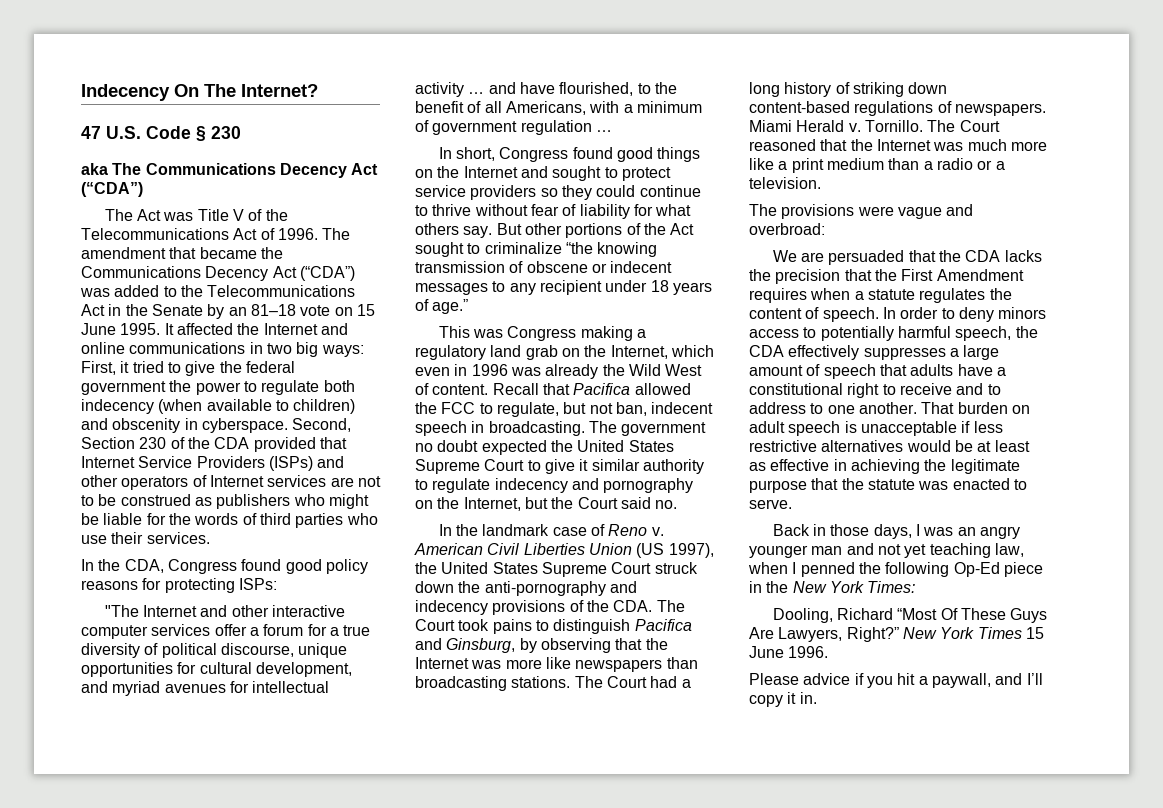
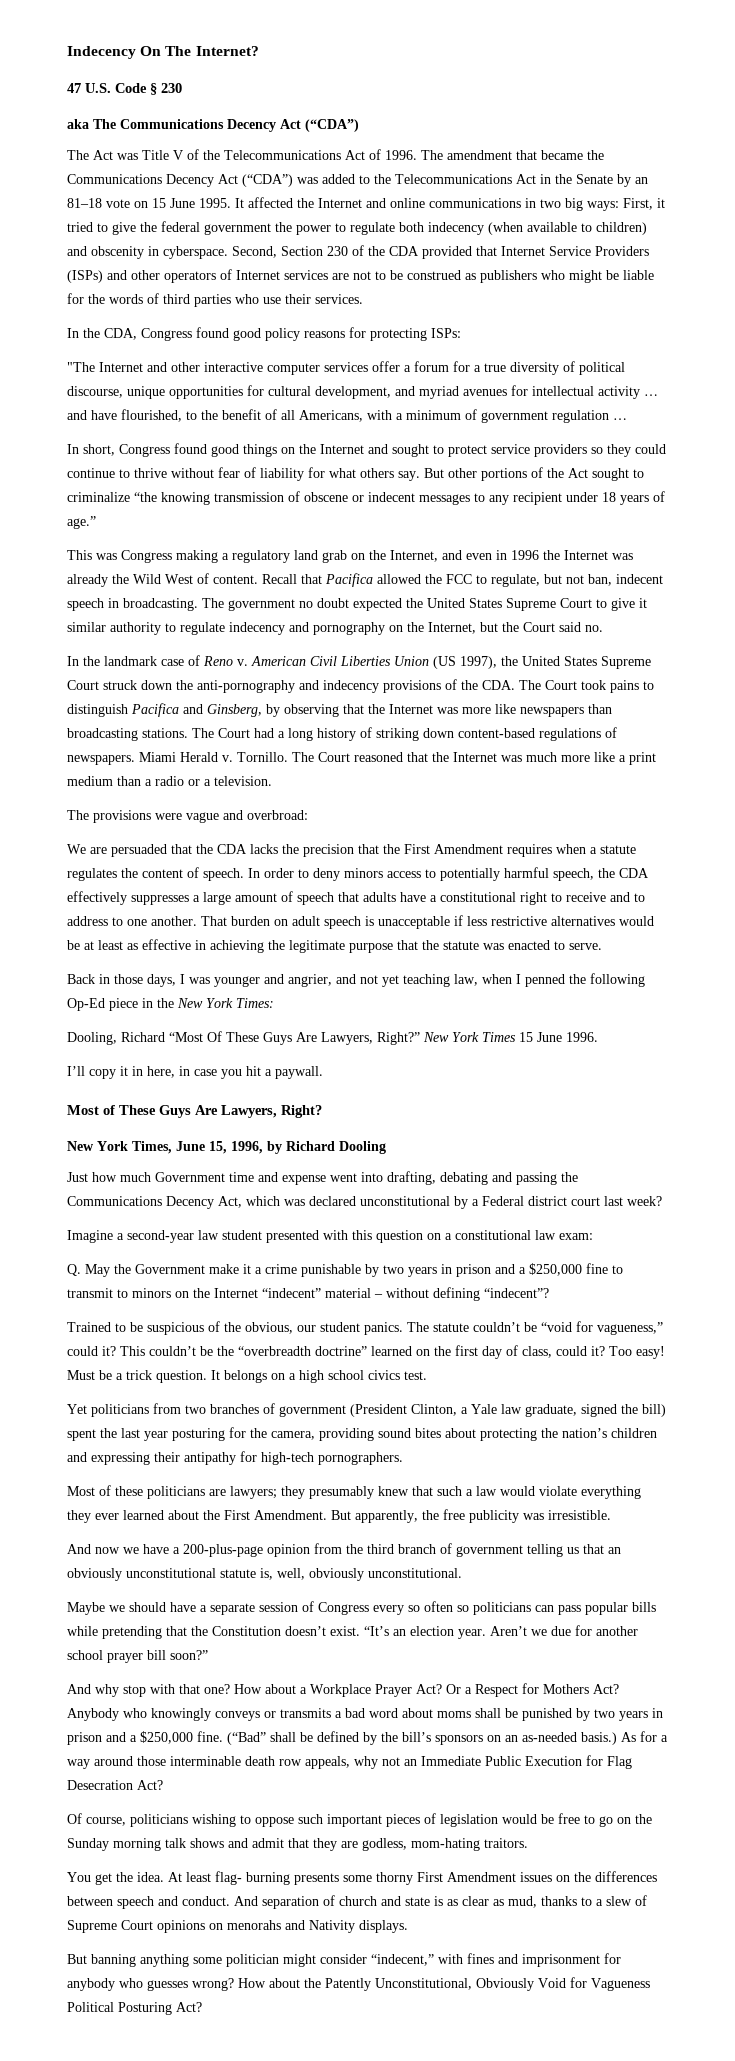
- This was Congress making a regulatory land grab on the Internet, which even in 1996 was already the Wild West of content.
+ This was Congress making a regulatory land grab on the Internet, and even in 1996 the Internet was already the Wild West of content.
- American Civil Liberties Union (US 1997), the United States Supreme Court struck down the anti-pornography and indecency provisions of the CDA. The Court took pains to distinguish Pacifica and Ginsburg, by observing that the Internet was more like newspapers than broadcasting stations.
+ American Civil Liberties Union (US 1997), the United States Supreme Court struck down the anti-pornography and indecency provisions of the CDA. The Court took pains to distinguish Pacifica and Ginsberg, by observing that the Internet was more like newspapers than broadcasting stations.
- Back in those days, I was an angry younger man and not yet teaching law, when I penned the following Op-Ed piece in the New York Times:
+ Back in those days, I was younger and angrier, and not yet teaching law, when I penned the following Op-Ed piece in the New York Times:
- Please advice if you hit a paywall, and I’ll copy it in.
+ I’ll copy it in here, in case you hit a paywall.
+ Most of These Guys Are Lawyers, Right?
+ New York Times, June 15, 1996, by Richard Dooling
+ Just how much Government time and expense went into drafting, debating and passing the Communications Decency Act, which was declared unconstitutional by a Federal district court last week?
+ Imagine a second-year law student presented with this question on a constitutional law exam:
+ Q. May the Government make it a crime punishable by two years in prison and a $250,000 fine to transmit to minors on the Internet “indecent” material – without defining “indecent”?
+ Trained to be suspicious of the obvious, our student panics. The statute couldn’t be “void for vagueness,” could it? This couldn’t be the “overbreadth doctrine” learned on the first day of class, could it? Too easy! Must be a trick question. It belongs on a high school civics test.
+ Yet politicians from two branches of government (President Clinton, a Yale law graduate, signed the bill) spent the last year posturing for the camera, providing sound bites about protecting the nation’s children and expressing their antipathy for high-tech pornographers.
+ Most of these politicians are lawyers; they presumably knew that such a law would violate everything they ever learned about the First Amendment. But apparently, the free publicity was irresistible.
+ And now we have a 200-plus-page opinion from the third branch of government telling us that an obviously unconstitutional statute is, well, obviously unconstitutional.
+ Maybe we should have a separate session of Congress every so often so politicians can pass popular bills while pretending that the Constitution doesn’t exist. “It’s an election year. Aren’t we due for another school prayer bill soon?”
+ And why stop with that one? How about a Workplace Prayer Act? Or a Respect for Mothers Act? Anybody who knowingly conveys or transmits a bad word about moms shall be punished by two years in prison and a $250,000 fine. (“Bad” shall be defined by the bill’s sponsors on an as-needed basis.) As for a way around those interminable death row appeals, why not an Immediate Public Execution for Flag Desecration Act?
+ Of course, politicians wishing to oppose such important pieces of legislation would be free to go on the Sunday morning talk shows and admit that they are godless, mom-hating traitors.
+ You get the idea. At least flag- burning presents some thorny First Amendment issues on the differences between speech and conduct. And separation of church and state is as clear as mud, thanks to a slew of Supreme Court opinions on menorahs and Nativity displays.
+ But banning anything some politician might consider “indecent,” with fines and imprisonment for anybody who guesses wrong? How about the Patently Unconstitutional, Obviously Void for Vagueness Political Posturing Act?

